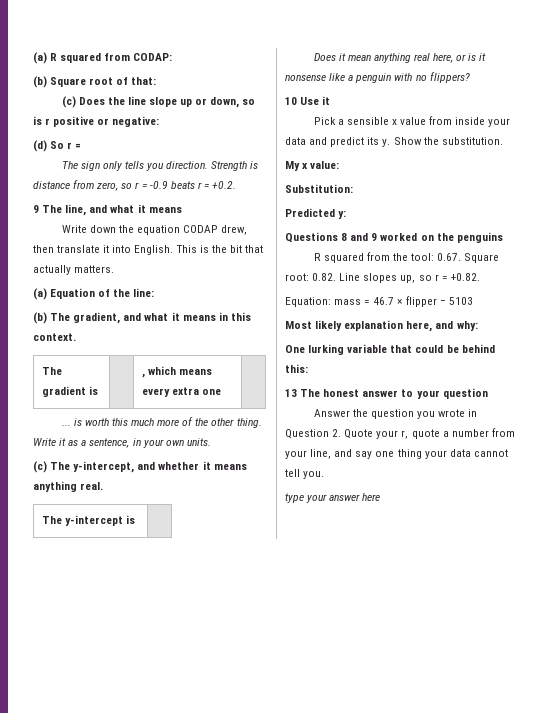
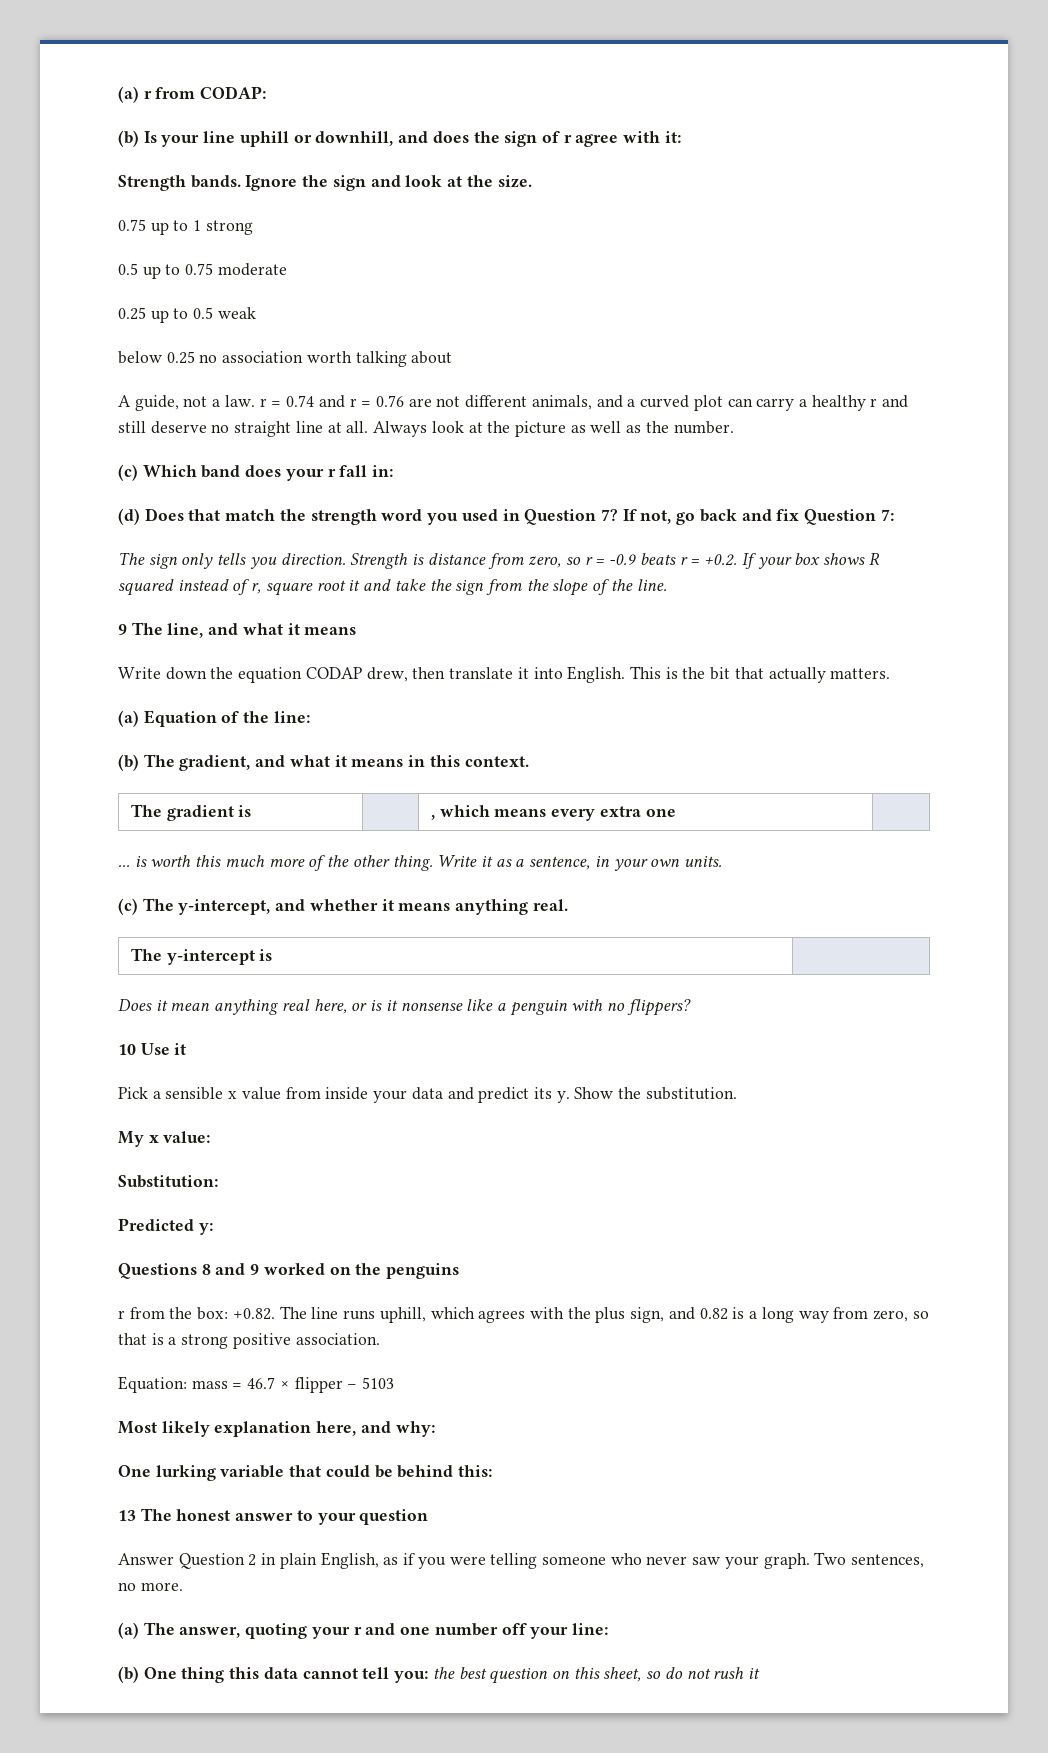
- (a) R squared from CODAP:
+ (a) r from CODAP:
- (b) Square root of that:
- (c) Does the line slope up or down, so is r positive or negative:
- (d) So r =
+ (b) Is your line uphill or downhill, and does the sign of r agree with it:
+ Strength bands. Ignore the sign and look at the size.
+ 0.75 up to 1 strong
+ 0.5 up to 0.75 moderate
+ 0.25 up to 0.5 weak
+ below 0.25 no association worth talking about
+ A guide, not a law. r = 0.74 and r = 0.76 are not different animals, and a curved plot can carry a healthy r and still deserve no straight line at all. Always look at the picture as well as the number.
+ (c) Which band does your r fall in:
+ (d) Does that match the strength word you used in Question 7? If not, go back and fix Question 7:
- Strength is distance from zero, so r = -0.9 beats r = +0.2.
+ Strength is distance from zero, so r = -0.9 beats r = +0.2. If your box shows R squared instead of r, square root it and take the sign from the slope of the line.
- R squared from the tool: 0.67. Square root: 0.82. Line slopes up, so r = +0.82.
+ r from the box: +0.82. The line runs uphill, which agrees with the plus sign, and 0.82 is a long way from zero, so that is a strong positive association.
- Answer the question you wrote in Question 2. Quote your r, quote a number from your line, and say one thing your data cannot tell you.
- type your answer here
+ Answer Question 2 in plain English, as if you were telling someone who never saw your graph. Two sentences, no more.
+ (a) The answer, quoting your r and one number off your line:
+ (b) One thing this data cannot tell you: the best question on this sheet, so do not rush it

